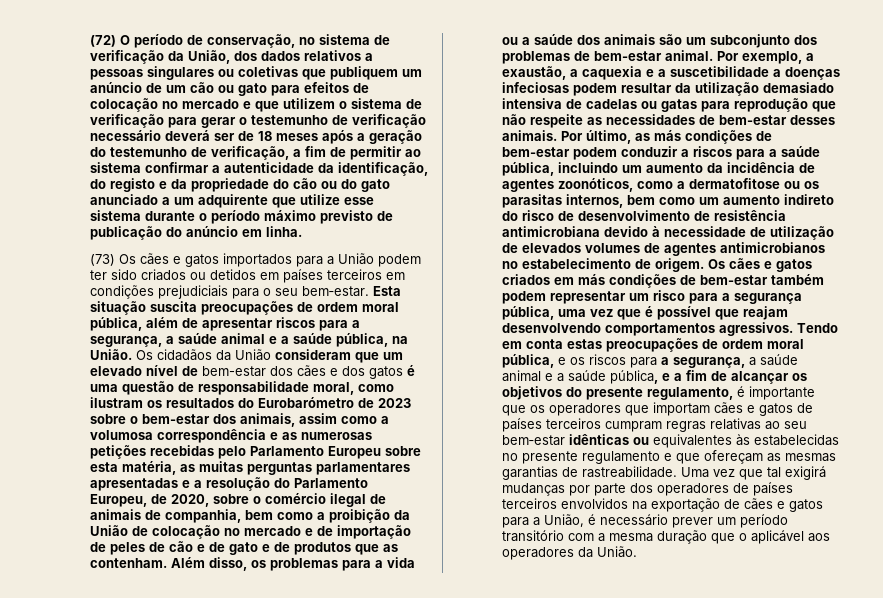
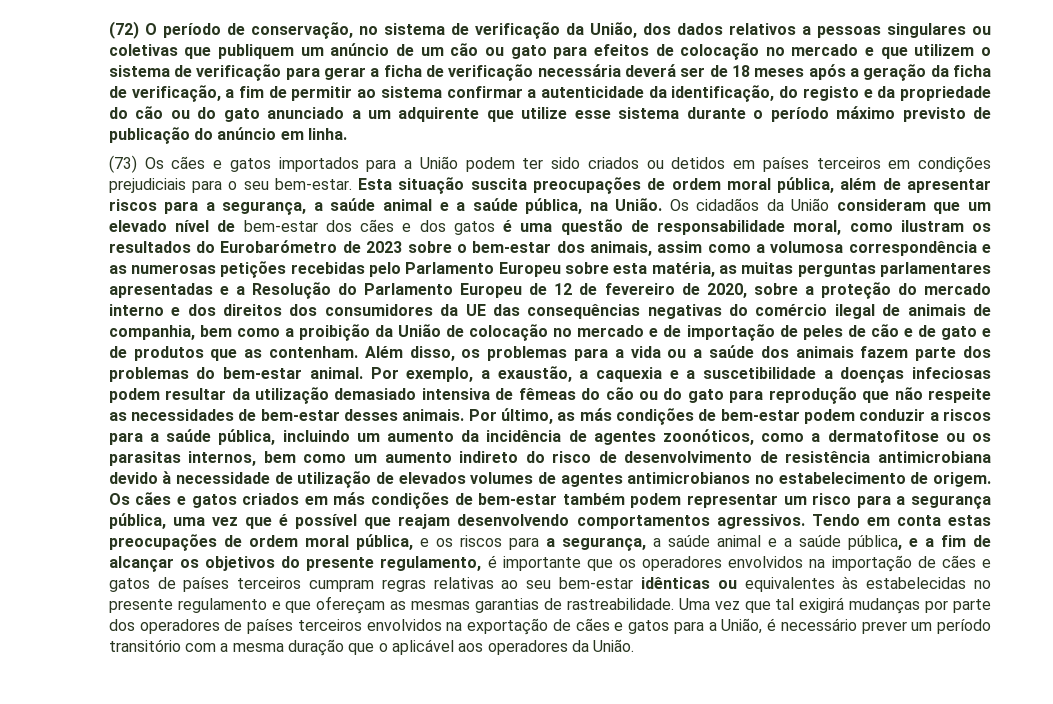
- (72) O período de conservação, no sistema de verificação da União, dos dados relativos a pessoas singulares ou coletivas que publiquem um anúncio de um cão ou gato para efeitos de colocação no mercado e que utilizem o sistema de verificação para gerar o testemunho de verificação necessário deverá ser de 18 meses após a geração do testemunho de verificação, a fim de permitir ao sistema confirmar a autenticidade da identificação, do registo e da propriedade do cão ou do gato anunciado a um adquirente que utilize esse sistema durante o período máximo previsto de publicação do anúncio em linha.
+ (72) O período de conservação, no sistema de verificação da União, dos dados relativos a pessoas singulares ou coletivas que publiquem um anúncio de um cão ou gato para efeitos de colocação no mercado e que utilizem o sistema de verificação para gerar a ficha de verificação necessária deverá ser de 18 meses após a geração da ficha de verificação, a fim de permitir ao sistema confirmar a autenticidade da identificação, do registo e da propriedade do cão ou do gato anunciado a um adquirente que utilize esse sistema durante o período máximo previsto de publicação do anúncio em linha.
- Os cidadãos da União consideram que um elevado nível de bem-estar dos cães e dos gatos é uma questão de responsabilidade moral, como ilustram os resultados do Eurobarómetro de 2023 sobre o bem-estar dos animais, assim como a volumosa correspondência e as numerosas petições recebidas pelo Parlamento Europeu sobre esta matéria, as muitas perguntas parlamentares apresentadas e a resolução do Parlamento Europeu, de 2020, sobre o comércio ilegal de animais de companhia, bem como a proibição da União de colocação no mercado e de importação de peles de cão e de gato e de produtos que as contenham.
+ Os cidadãos da União consideram que um elevado nível de bem-estar dos cães e dos gatos é uma questão de responsabilidade moral, como ilustram os resultados do Eurobarómetro de 2023 sobre o bem-estar dos animais, assim como a volumosa correspondência e as numerosas petições recebidas pelo Parlamento Europeu sobre esta matéria, as muitas perguntas parlamentares apresentadas e a Resolução do Parlamento Europeu de 12 de fevereiro de 2020, sobre a proteção do mercado interno e dos direitos dos consumidores da UE das consequências negativas do comércio ilegal de animais de companhia, bem como a proibição da União de colocação no mercado e de importação de peles de cão e de gato e de produtos que as contenham.
- Além disso, os problemas para a vida ou a saúde dos animais são um subconjunto dos problemas de bem-estar animal.
+ Além disso, os problemas para a vida ou a saúde dos animais fazem parte dos problemas do bem-estar animal.
- Por exemplo, a exaustão, a caquexia e a suscetibilidade a doenças infeciosas podem resultar da utilização demasiado intensiva de cadelas ou gatas para reprodução que não respeite as necessidades de bem-estar desses animais.
+ Por exemplo, a exaustão, a caquexia e a suscetibilidade a doenças infeciosas podem resultar da utilização demasiado intensiva de fêmeas do cão ou do gato para reprodução que não respeite as necessidades de bem-estar desses animais.
- Tendo em conta estas preocupações de ordem moral pública, e os riscos para a segurança, a saúde animal e a saúde pública, e a fim de alcançar os objetivos do presente regulamento, é importante que os operadores que importam cães e gatos de países terceiros cumpram regras relativas ao seu bem‑estar idênticas ou equivalentes às estabelecidas no presente regulamento e que ofereçam as mesmas garantias de rastreabilidade.
+ Tendo em conta estas preocupações de ordem moral pública, e os riscos para a segurança, a saúde animal e a saúde pública, e a fim de alcançar os objetivos do presente regulamento, é importante que os operadores envolvidos na importação de cães e gatos de países terceiros cumpram regras relativas ao seu bem‑estar idênticas ou equivalentes às estabelecidas no presente regulamento e que ofereçam as mesmas garantias de rastreabilidade.

